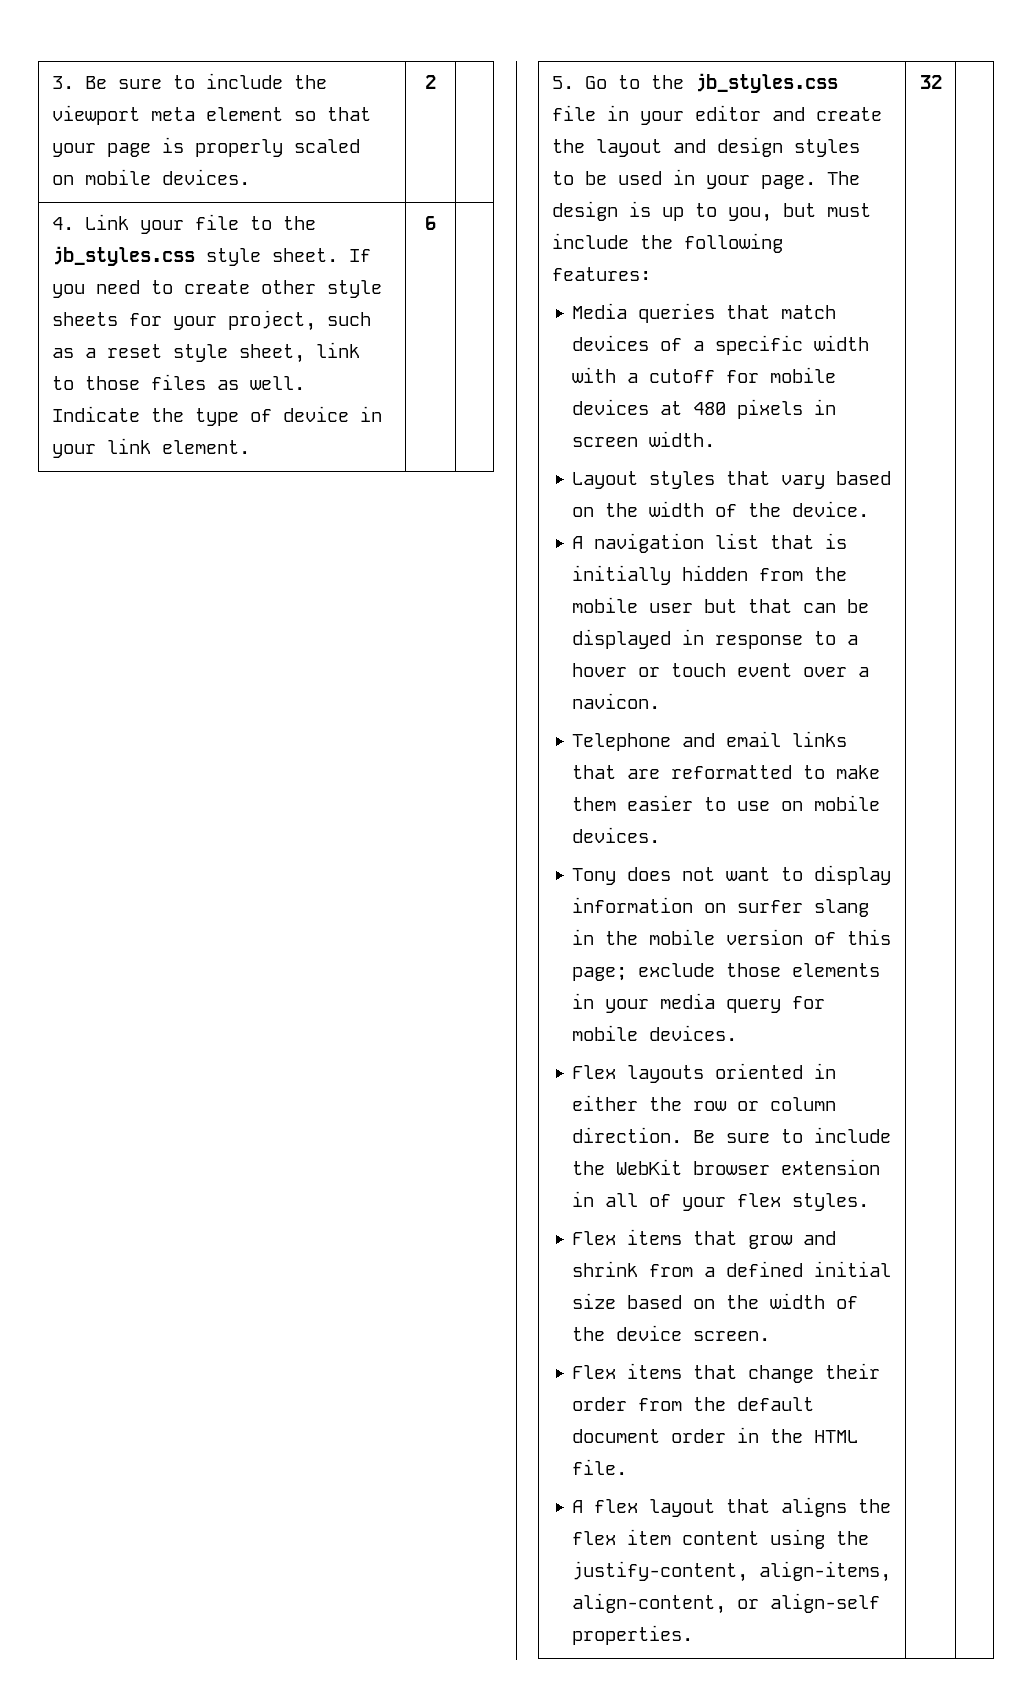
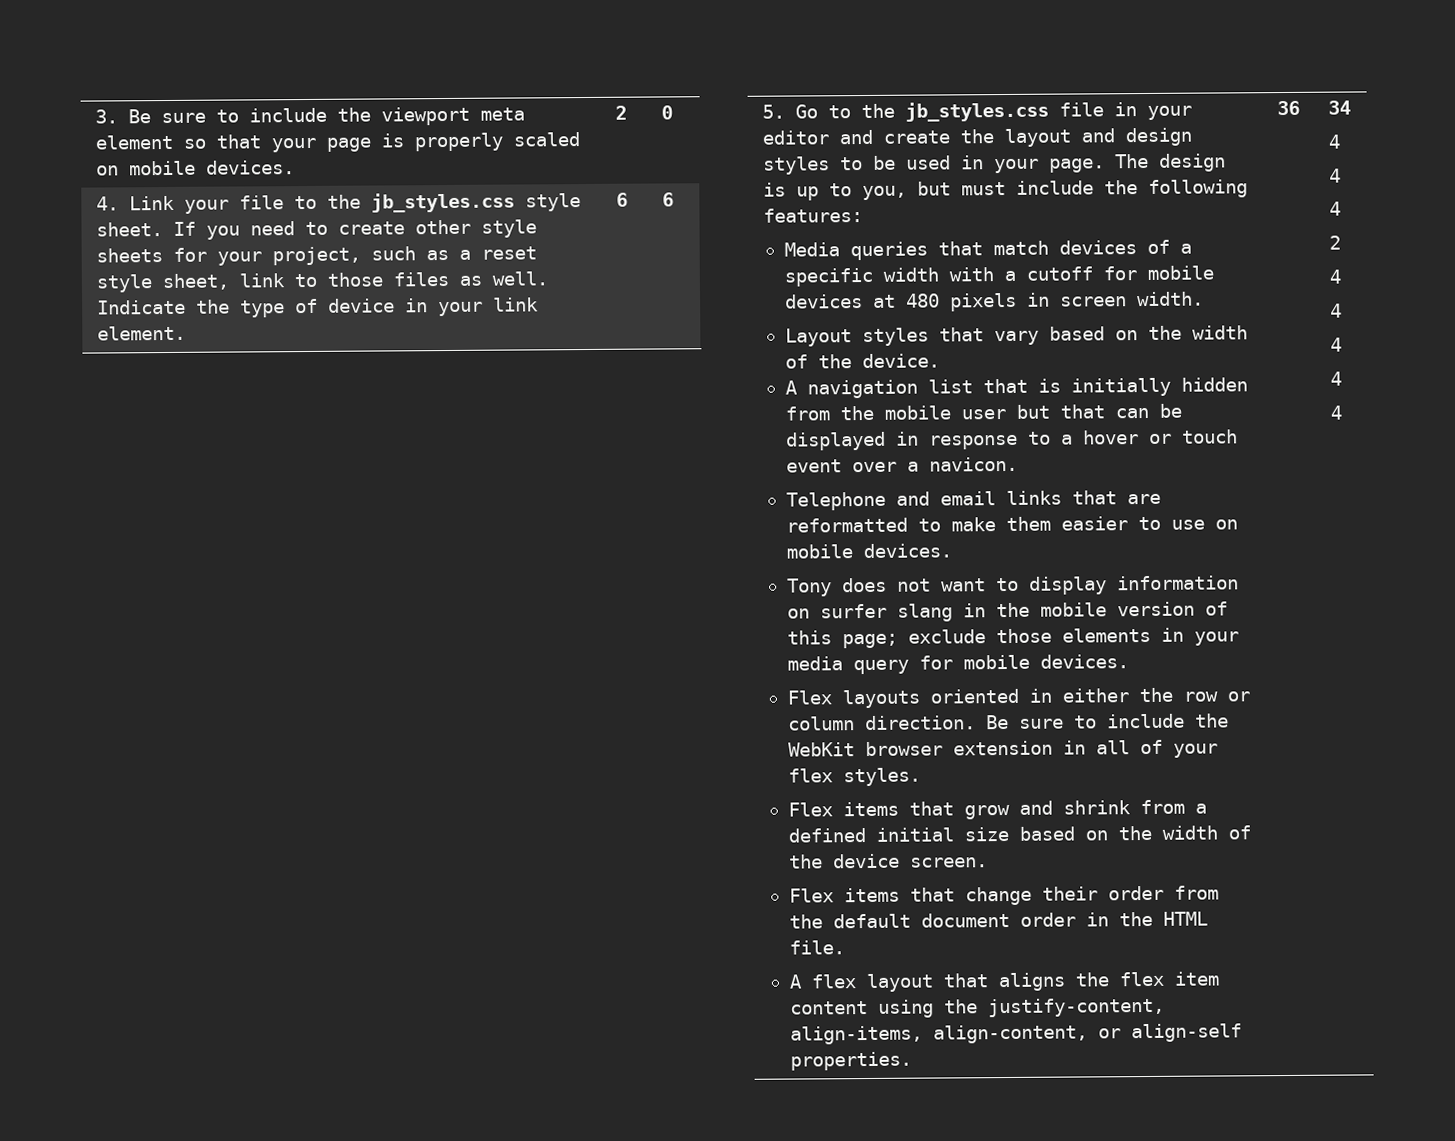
- 3. Be sure to include the viewport meta element so that your page is properly scaled on mobile devices. | 2 |
+ 3. Be sure to include the viewport meta element so that your page is properly scaled on mobile devices. | 2 | 0
- 6
+ 6 | 6
- 32
+ 36 | 34
+ 4
+ 4
+ 4
+ 2
+ 4
+ 4
+ 4
+ 4
+ 4

